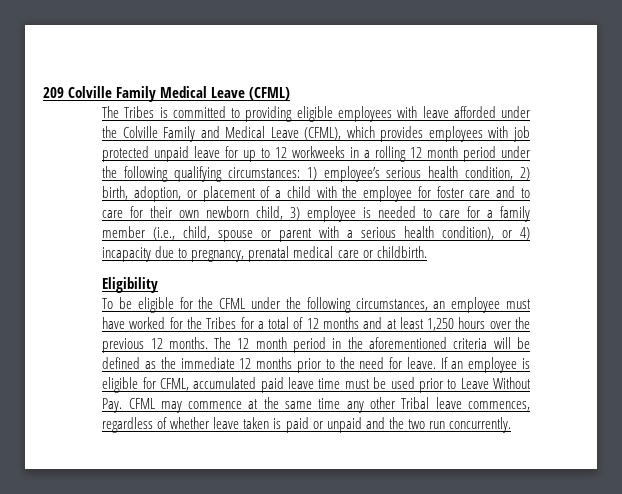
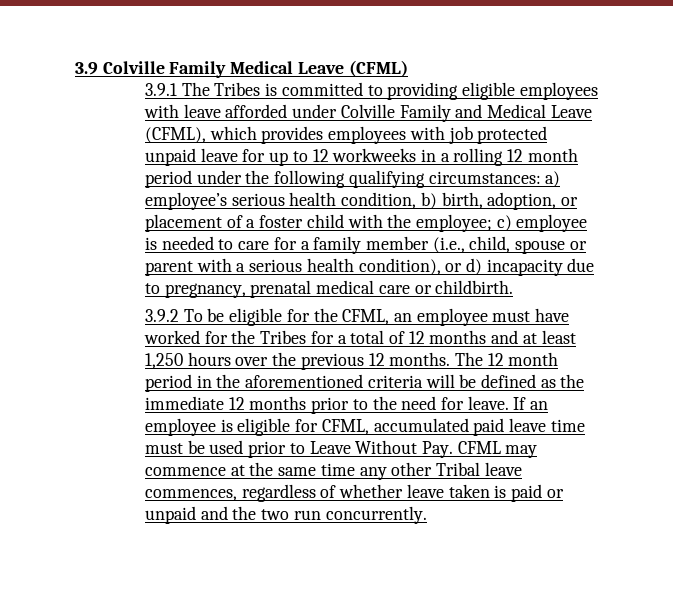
- 209 Colville Family Medical Leave (CFML)
+ 3.9 Colville Family Medical Leave (CFML)
- The Tribes is committed to providing eligible employees with leave afforded under the Colville Family and Medical Leave (CFML), which provides employees with job protected unpaid leave for up to 12 workweeks in a rolling 12 month period under the following qualifying circumstances:
+ 3.9.1 The Tribes is committed to providing eligible employees with leave afforded under Colville Family and Medical Leave (CFML), which provides employees with job protected unpaid leave for up to 12 workweeks in a rolling 12 month period under the following qualifying circumstances:
- 1) employee’s serious health condition, 2) birth, adoption, or placement of a child with the employee for foster care and to care for their own newborn child, 3) employee is needed to care for a family member (i.e., child, spouse or parent with a serious health condition), or 4) incapacity due to pregnancy, prenatal medical care or childbirth.
+ a) employee’s serious health condition, b) birth, adoption, or placement of a foster child with the employee; c) employee is needed to care for a family member (i.e., child, spouse or parent with a serious health condition), or d) incapacity due to pregnancy, prenatal medical care or childbirth.
- Eligibility
- To be eligible for the CFML under the following circumstances, an employee must have worked for the Tribes for a total of 12 months and at least 1,250 hours over the previous 12 months.
+ 3.9.2 To be eligible for the CFML, an employee must have worked for the Tribes for a total of 12 months and at least 1,250 hours over the previous 12 months.

